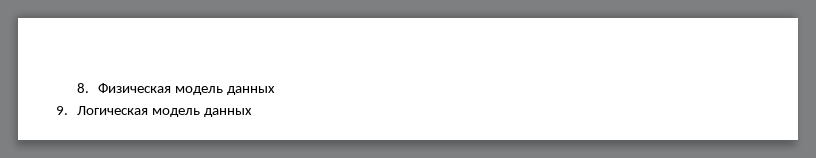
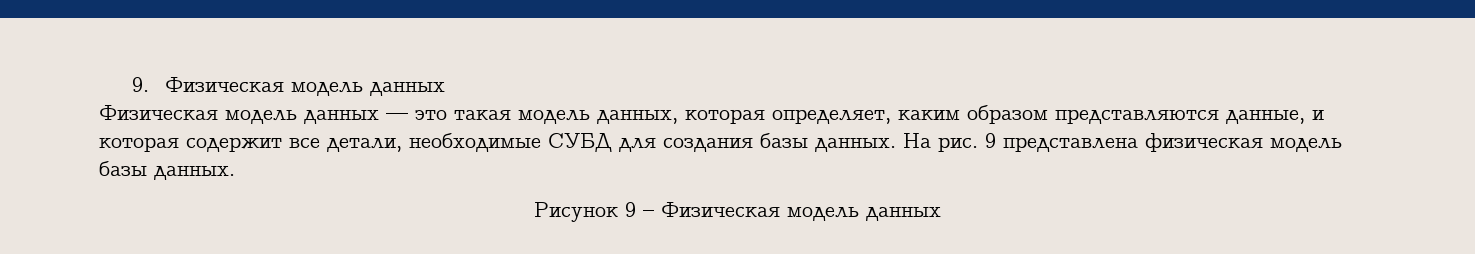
- 8. Физическая модель данных
+ 9. Физическая модель данных
- 9. Логическая модель данных
+ Физическая модель данных — это такая модель данных, которая определяет, каким образом представляются данные, и которая содержит все детали, необходимые СУБД для создания базы данных. На рис. 9 представлена физическая модель базы данных.
+ Рисунок 9 – Физическая модель данных

